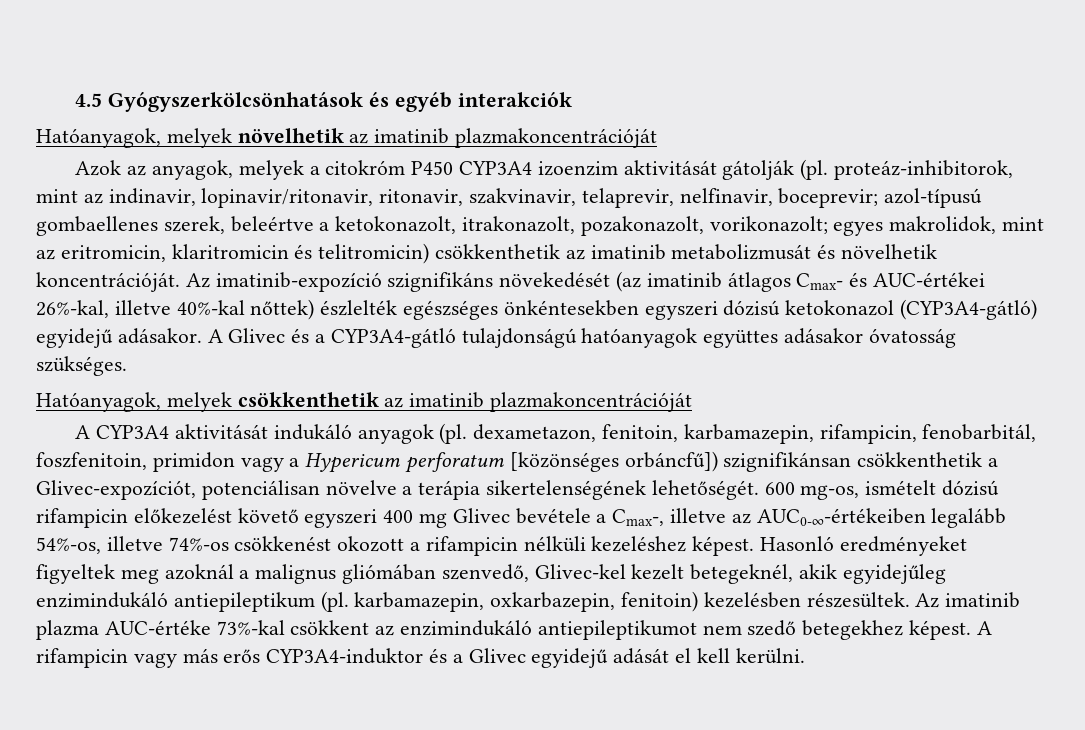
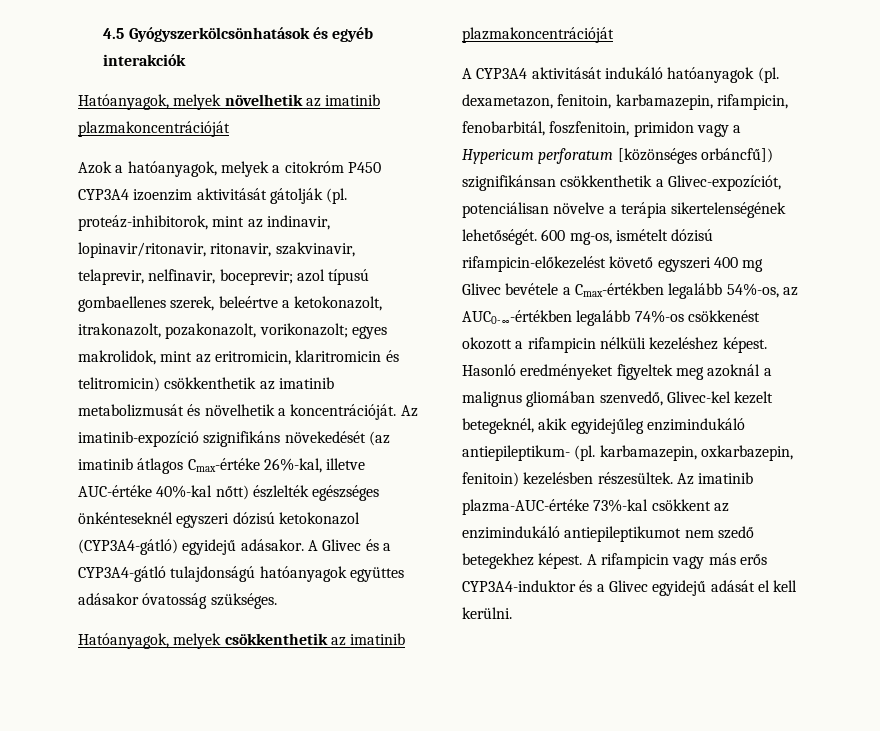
- Azok az anyagok, melyek a citokróm P450 CYP3A4 izoenzim aktivitását gátolják (pl. proteáz-inhibitorok, mint az indinavir, lopinavir/ritonavir, ritonavir, szakvinavir, telaprevir, nelfinavir, boceprevir; azol-típusú gombaellenes szerek, beleértve a ketokonazolt, itrakonazolt, pozakonazolt, vorikonazolt; egyes makrolidok, mint az eritromicin, klaritromicin és telitromicin) csökkenthetik az imatinib metabolizmusát és növelhetik koncentrációját.
+ Azok a hatóanyagok, melyek a citokróm P450 CYP3A4 izoenzim aktivitását gátolják (pl. proteáz-inhibitorok, mint az indinavir, lopinavir/ritonavir, ritonavir, szakvinavir, telaprevir, nelfinavir, boceprevir; azol típusú gombaellenes szerek, beleértve a ketokonazolt, itrakonazolt, pozakonazolt, vorikonazolt; egyes makrolidok, mint az eritromicin, klaritromicin és telitromicin) csökkenthetik az imatinib metabolizmusát és növelhetik a koncentrációját.
- Az imatinib-expozíció szignifikáns növekedését (az imatinib átlagos Cmax- és AUC-értékei 26%-kal, illetve 40%-kal nőttek) észlelték egészséges önkéntesekben egyszeri dózisú ketokonazol (CYP3A4-gátló) egyidejű adásakor.
+ Az imatinib-expozíció szignifikáns növekedését (az imatinib átlagos Cmax-értéke 26%-kal, illetve AUC-értéke 40%-kal nőtt) észlelték egészséges önkénteseknél egyszeri dózisú ketokonazol (CYP3A4-gátló) egyidejű adásakor.
- A CYP3A4 aktivitását indukáló anyagok (pl. dexametazon, fenitoin, karbamazepin, rifampicin, fenobarbitál, foszfenitoin, primidon vagy a Hypericum perforatum [közönséges orbáncfű]) szignifikánsan csökkenthetik a Glivec-expozíciót, potenciálisan növelve a terápia sikertelenségének lehetőségét.
+ A CYP3A4 aktivitását indukáló hatóanyagok (pl. dexametazon, fenitoin, karbamazepin, rifampicin, fenobarbitál, foszfenitoin, primidon vagy a Hypericum perforatum [közönséges orbáncfű]) szignifikánsan csökkenthetik a Glivec-expozíciót, potenciálisan növelve a terápia sikertelenségének lehetőségét.
- 600 mg-os, ismételt dózisú rifampicin előkezelést követő egyszeri 400 mg Glivec bevétele a Cmax-, illetve az AUC0-∞-értékeiben legalább 54%-os, illetve 74%-os csökkenést okozott a rifampicin nélküli kezeléshez képest.
+ 600 mg-os, ismételt dózisú rifampicin-előkezelést követő egyszeri 400 mg Glivec bevétele a Cmax-értékben legalább 54%-os, az AUC0-∞-értékben legalább 74%-os csökkenést okozott a rifampicin nélküli kezeléshez képest.
- Hasonló eredményeket figyeltek meg azoknál a malignus gliómában szenvedő, Glivec-kel kezelt betegeknél, akik egyidejűleg enzimindukáló antiepileptikum (pl. karbamazepin, oxkarbazepin, fenitoin) kezelésben részesültek.
+ Hasonló eredményeket figyeltek meg azoknál a malignus gliomában szenvedő, Glivec-kel kezelt betegeknél, akik egyidejűleg enzimindukáló antiepileptikum- (pl. karbamazepin, oxkarbazepin, fenitoin) kezelésben részesültek.
- Az imatinib plazma AUC-értéke 73%-kal csökkent az enzimindukáló antiepileptikumot nem szedő betegekhez képest.
+ Az imatinib plazma-AUC-értéke 73%-kal csökkent az enzimindukáló antiepileptikumot nem szedő betegekhez képest.

